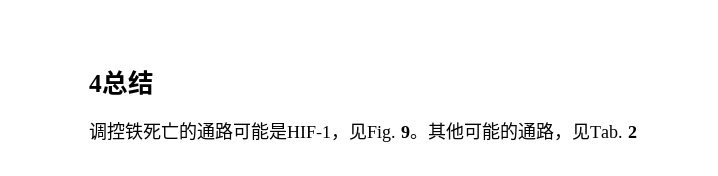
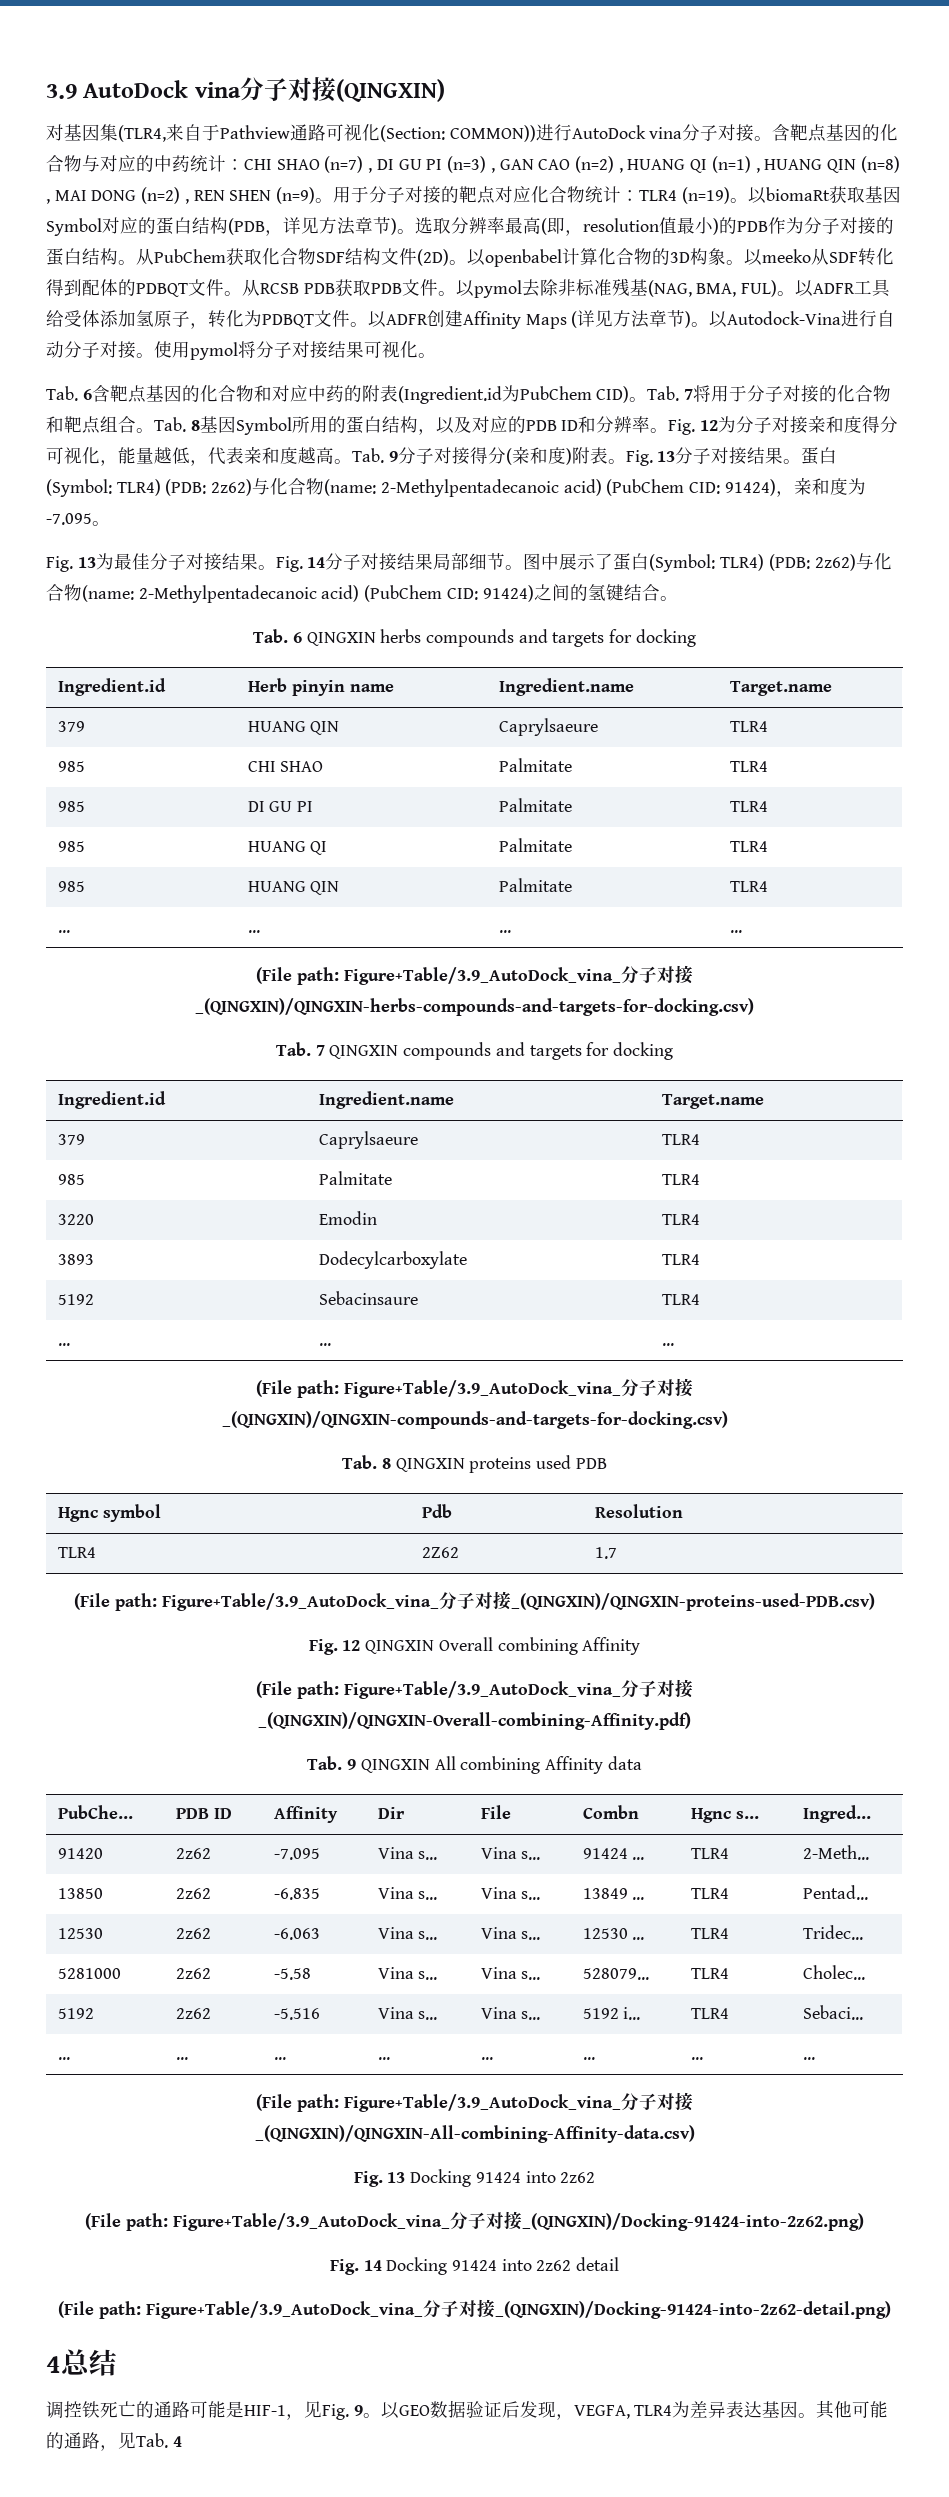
+ 3.9 AutoDock vina分子对接(QINGXIN)
+ 对基因集(TLR4,来自于Pathview通路可视化(Section: COMMON))进行AutoDock vina分子对接。含靶点基因的化合物与对应的中药统计：CHI SHAO (n=7) , DI GU PI (n=3) , GAN CAO (n=2) , HUANG QI (n=1) , HUANG QIN (n=8) , MAI DONG (n=2) , REN SHEN (n=9)。用于分子对接的靶点对应化合物统计：TLR4 (n=19)。以biomaRt获取基因Symbol对应的蛋白结构(PDB，详见方法章节)。选取分辨率最高(即，resolution值最小)的PDB作为分子对接的蛋白结构。从PubChem获取化合物SDF结构文件(2D)。以openbabel计算化合物的3D构象。以meeko从SDF转化得到配体的PDBQT文件。从RCSB PDB获取PDB文件。以pymol去除非标准残基(NAG, BMA, FUL)。以ADFR工具给受体添加氢原子，转化为PDBQT文件。以ADFR创建Affinity Maps (详见方法章节)。以Autodock-Vina进行自动分子对接。使用pymol将分子对接结果可视化。
+ Tab. 6含靶点基因的化合物和对应中药的附表(Ingredient.id为PubChem CID)。Tab. 7将用于分子对接的化合物和靶点组合。Tab. 8基因Symbol所用的蛋白结构，以及对应的PDB ID和分辨率。Fig. 12为分子对接亲和度得分可视化，能量越低，代表亲和度越高。Tab. 9分子对接得分(亲和度)附表。Fig. 13分子对接结果。蛋白(Symbol: TLR4) (PDB: 2z62)与化合物(name: 2-Methylpentadecanoic acid) (PubChem CID: 91424)，亲和度为-7.095。
+ Fig. 13为最佳分子对接结果。Fig. 14分子对接结果局部细节。图中展示了蛋白(Symbol: TLR4) (PDB: 2z62)与化合物(name: 2-Methylpentadecanoic acid) (PubChem CID: 91424)之间的氢键结合。
+ Tab. 6 QINGXIN herbs compounds and targets for docking
+ Ingredient.id | Herb pinyin name | Ingredient.name | Target.name
+ 379 | HUANG QIN | Caprylsaeure | TLR4
+ 985 | CHI SHAO | Palmitate | TLR4
+ 985 | DI GU PI | Palmitate | TLR4
+ 985 | HUANG QI | Palmitate | TLR4
+ 985 | HUANG QIN | Palmitate | TLR4
+ ... | ... | ... | ...
+ (File path: Figure+Table/3.9_AutoDock_vina_分子对接_(QINGXIN)/QINGXIN-herbs-compounds-and-targets-for-docking.csv)
+ Tab. 7 QINGXIN compounds and targets for docking
+ Ingredient.id | Ingredient.name | Target.name
+ 379 | Caprylsaeure | TLR4
+ 985 | Palmitate | TLR4
+ 3220 | Emodin | TLR4
+ 3893 | Dodecylcarboxylate | TLR4
+ 5192 | Sebacinsaure | TLR4
+ ... | ... | ...
+ (File path: Figure+Table/3.9_AutoDock_vina_分子对接_(QINGXIN)/QINGXIN-compounds-and-targets-for-docking.csv)
+ Tab. 8 QINGXIN proteins used PDB
+ Hgnc symbol | Pdb | Resolution
+ TLR4 | 2Z62 | 1.7
+ (File path: Figure+Table/3.9_AutoDock_vina_分子对接_(QINGXIN)/QINGXIN-proteins-used-PDB.csv)
+ Fig. 12 QINGXIN Overall combining Affinity
+ (File path: Figure+Table/3.9_AutoDock_vina_分子对接_(QINGXIN)/QINGXIN-Overall-combining-Affinity.pdf)
+ Tab. 9 QINGXIN All combining Affinity data
+ PubChe... | PDB ID | Affinity | Dir | File | Combn | Hgnc s... | Ingred...
+ 91420 | 2z62 | -7.095 | Vina s... | Vina s... | 91424 ... | TLR4 | 2-Meth...
+ 13850 | 2z62 | -6.835 | Vina s... | Vina s... | 13849 ... | TLR4 | Pentad...
+ 12530 | 2z62 | -6.063 | Vina s... | Vina s... | 12530 ... | TLR4 | Tridec...
+ 5281000 | 2z62 | -5.58 | Vina s... | Vina s... | 528079... | TLR4 | Cholec...
+ 5192 | 2z62 | -5.516 | Vina s... | Vina s... | 5192 i... | TLR4 | Sebaci...
+ ... | ... | ... | ... | ... | ... | ... | ...
+ (File path: Figure+Table/3.9_AutoDock_vina_分子对接_(QINGXIN)/QINGXIN-All-combining-Affinity-data.csv)
+ Fig. 13 Docking 91424 into 2z62
+ (File path: Figure+Table/3.9_AutoDock_vina_分子对接_(QINGXIN)/Docking-91424-into-2z62.png)
+ Fig. 14 Docking 91424 into 2z62 detail
+ (File path: Figure+Table/3.9_AutoDock_vina_分子对接_(QINGXIN)/Docking-91424-into-2z62-detail.png)
+ 以GEO数据验证后发现，VEGFA, TLR4为差异表达基因。
- 其他可能的通路，见Tab. 2
+ 其他可能的通路，见Tab. 4

